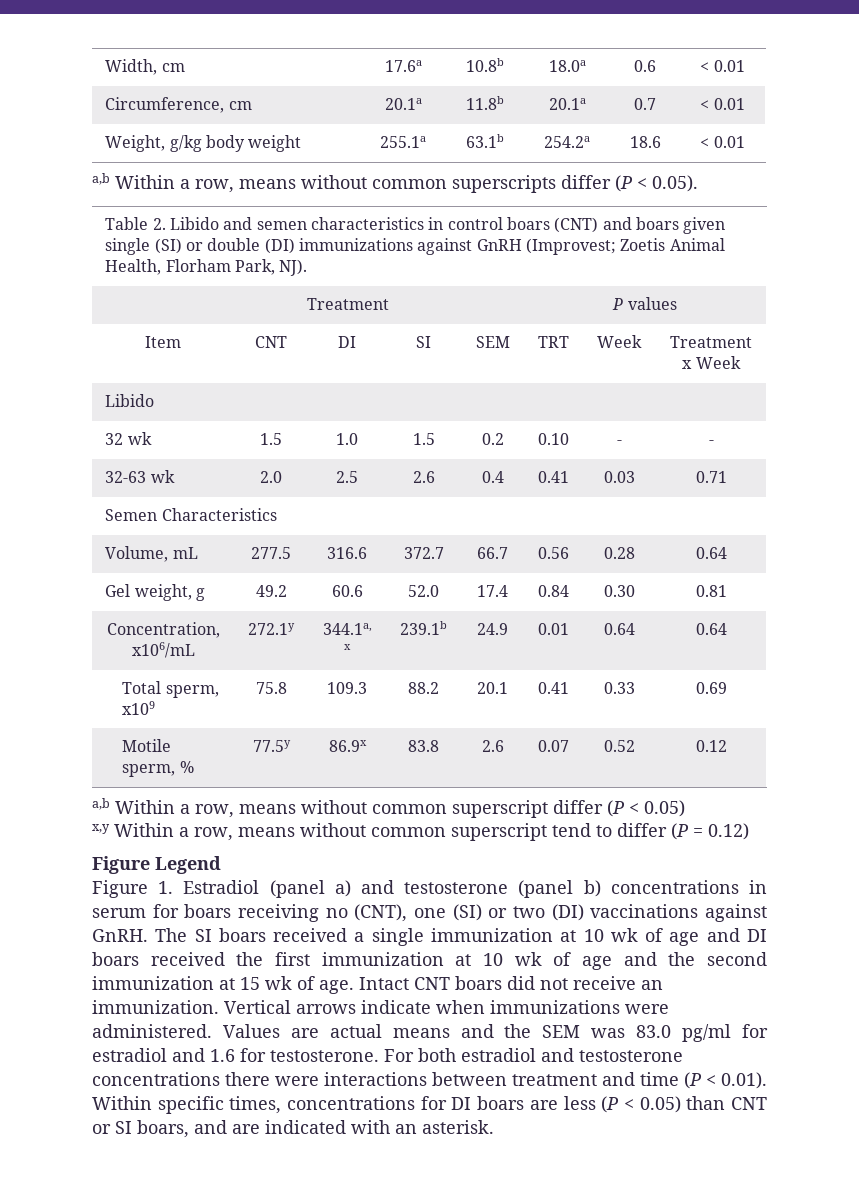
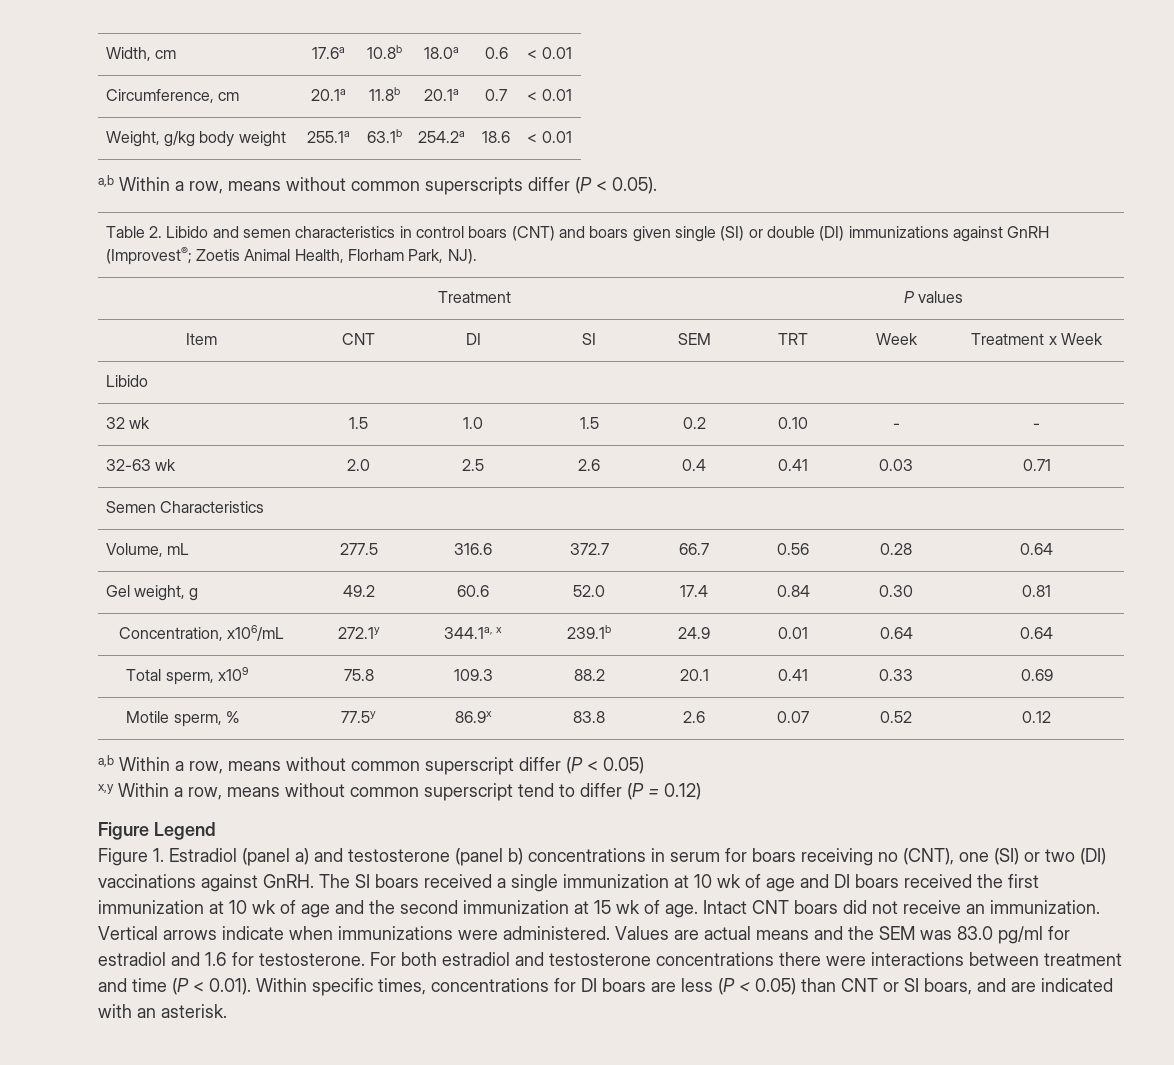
- Table 2. Libido and semen characteristics in control boars (CNT) and boars given single (SI) or double (DI) immunizations against GnRH (Improvest; Zoetis Animal Health, Florham Park, NJ).
+ Table 2. Libido and semen characteristics in control boars (CNT) and boars given single (SI) or double (DI) immunizations against GnRH (Improvest®; Zoetis Animal Health, Florham Park, NJ).

